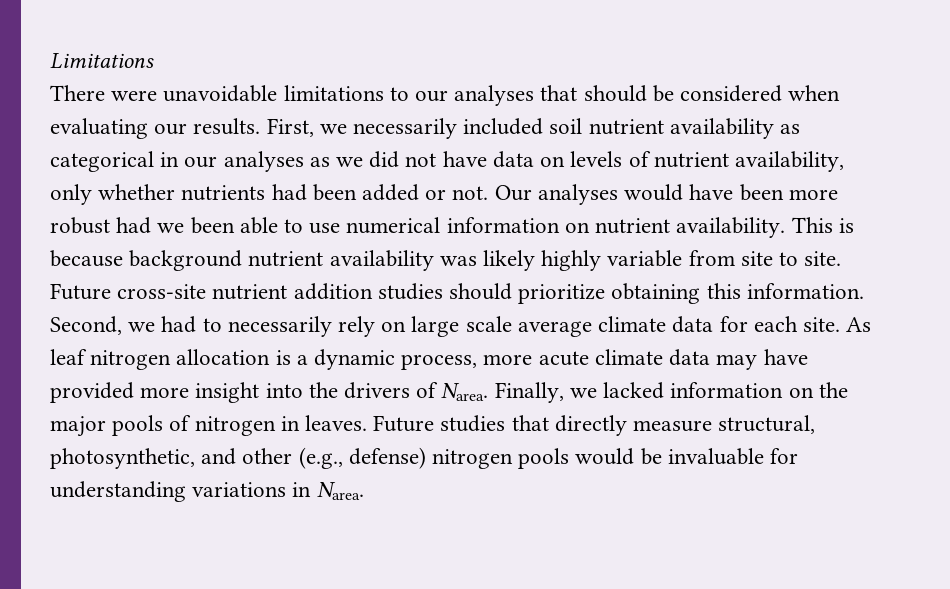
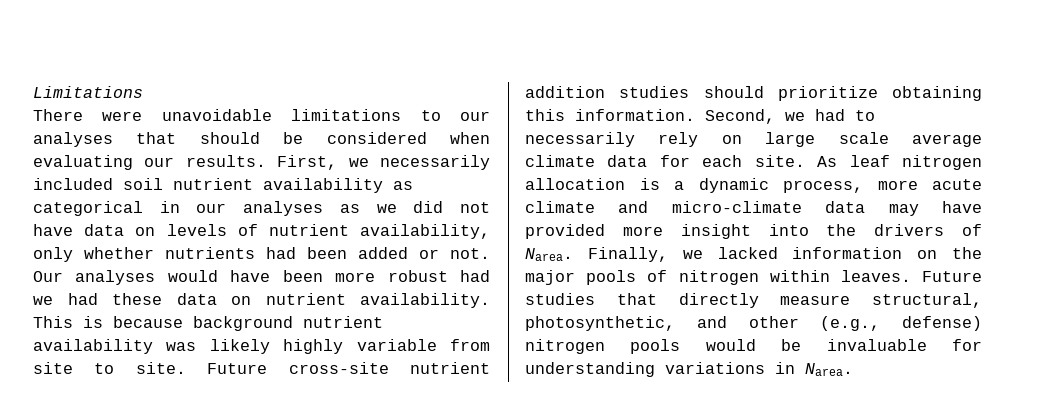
- Our analyses would have been more robust had we been able to use numerical information on nutrient availability.
+ Our analyses would have been more robust had we had these data on nutrient availability.
- As leaf nitrogen allocation is a dynamic process, more acute climate data may have provided more insight into the drivers of Narea.
+ As leaf nitrogen allocation is a dynamic process, more acute climate and micro-climate data may have provided more insight into the drivers of Narea.
- Finally, we lacked information on the major pools of nitrogen in leaves.
+ Finally, we lacked information on the major pools of nitrogen within leaves.

